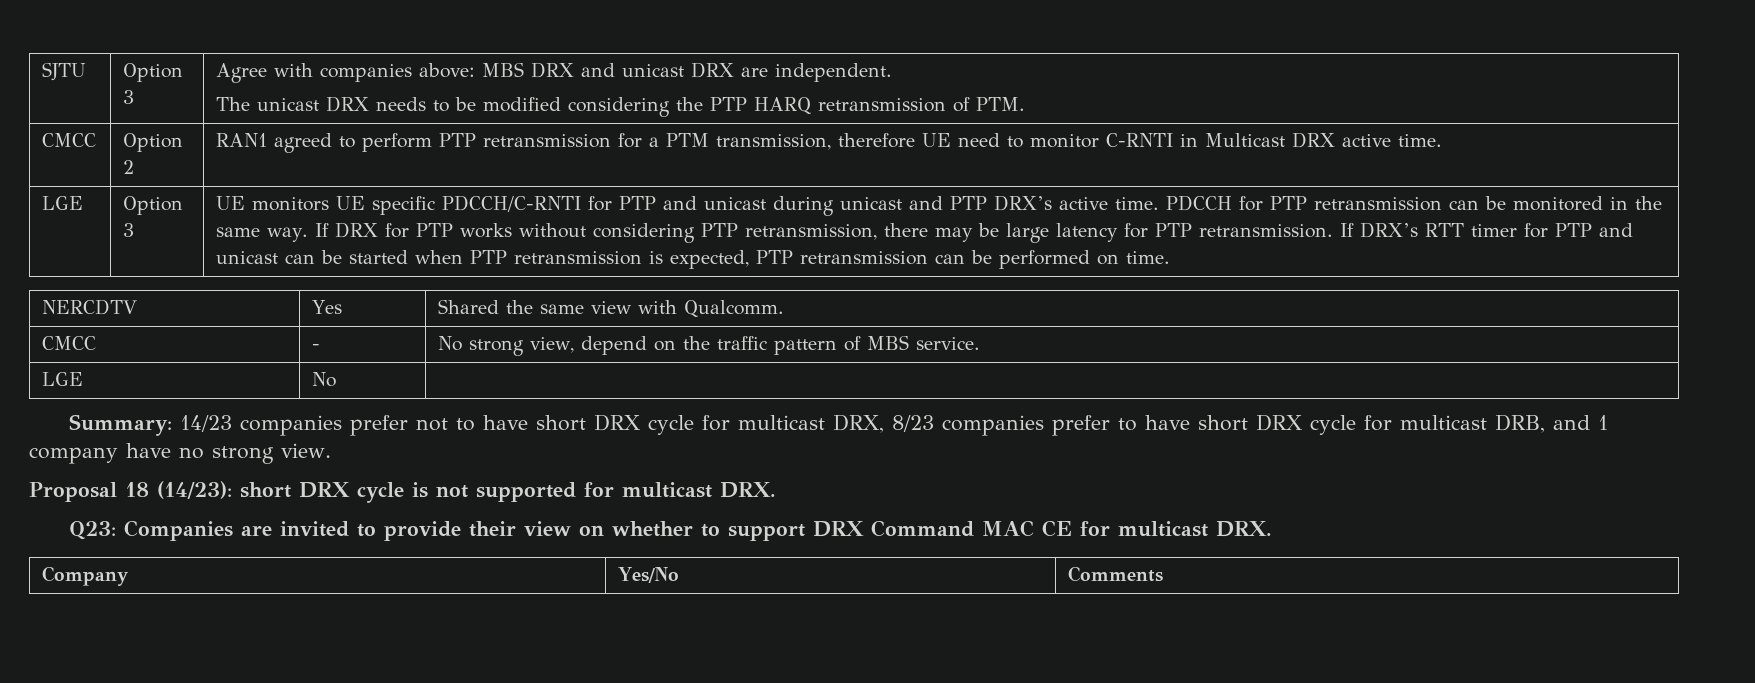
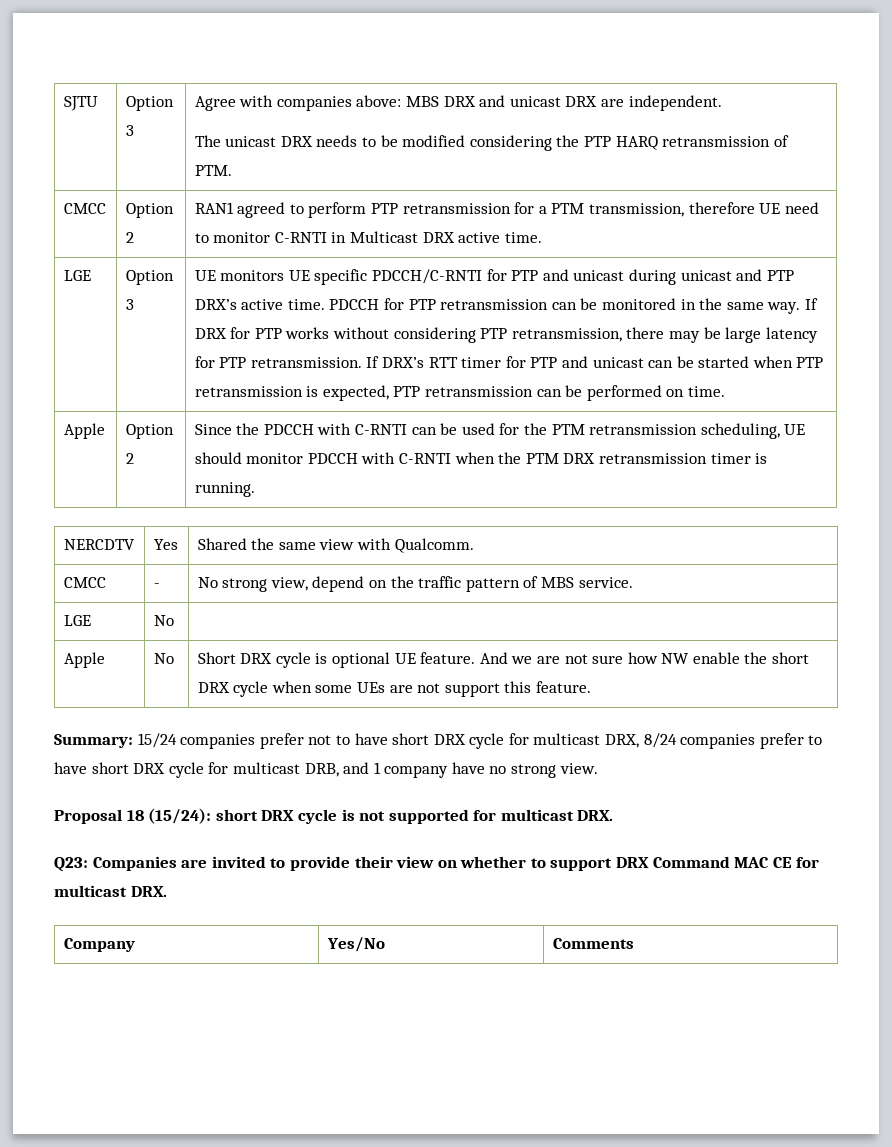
+ Apple | Option 2 | Since the PDCCH with C-RNTI can be used for the PTM retransmission scheduling, UE should monitor PDCCH with C-RNTI when the PTM DRX retransmission timer is running.
+ Apple | No | Short DRX cycle is optional UE feature. And we are not sure how NW enable the short DRX cycle when some UEs are not support this feature.
- Summary: 14/23 companies prefer not to have short DRX cycle for multicast DRX, 8/23 companies prefer to have short DRX cycle for multicast DRB, and 1 company have no strong view.
+ Summary: 15/24 companies prefer not to have short DRX cycle for multicast DRX, 8/24 companies prefer to have short DRX cycle for multicast DRB, and 1 company have no strong view.
- Proposal 18 (14/23): short DRX cycle is not supported for multicast DRX.
+ Proposal 18 (15/24): short DRX cycle is not supported for multicast DRX.

